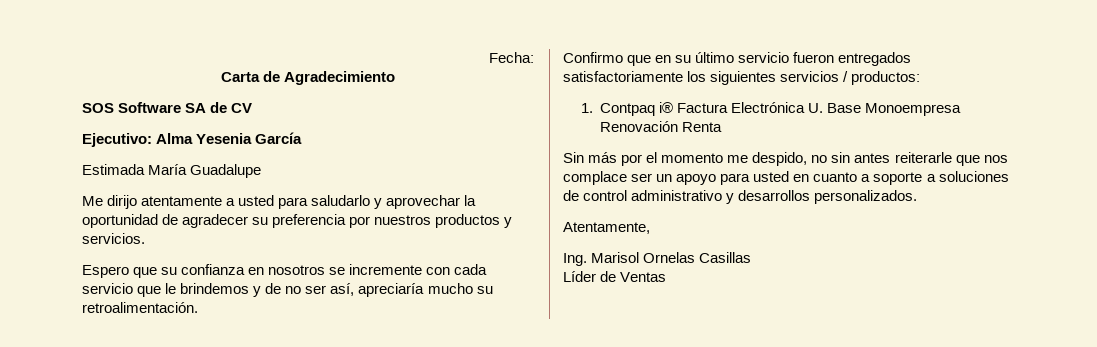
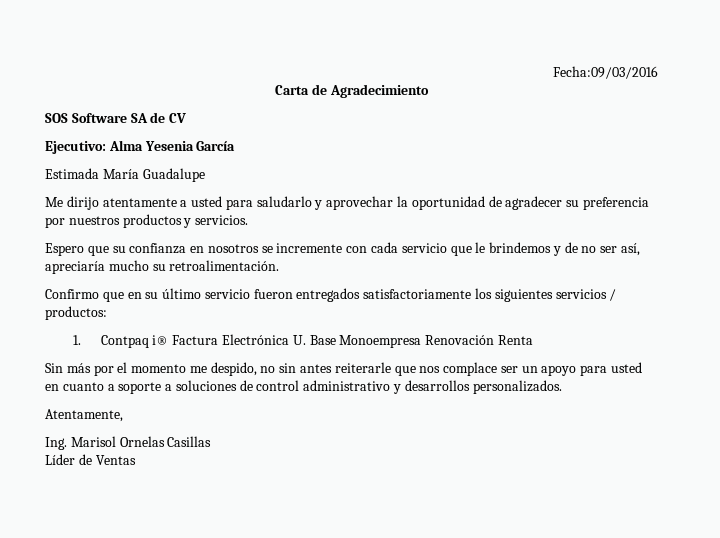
- Fecha:
+ Fecha:09/03/2016

